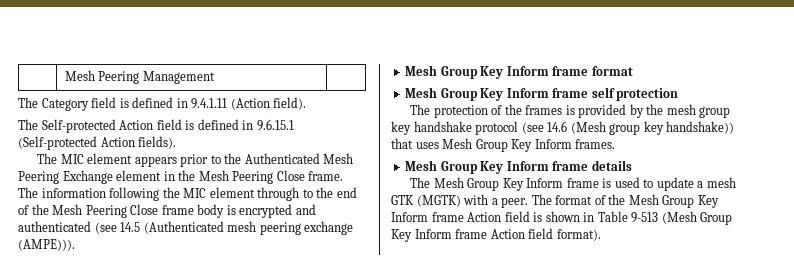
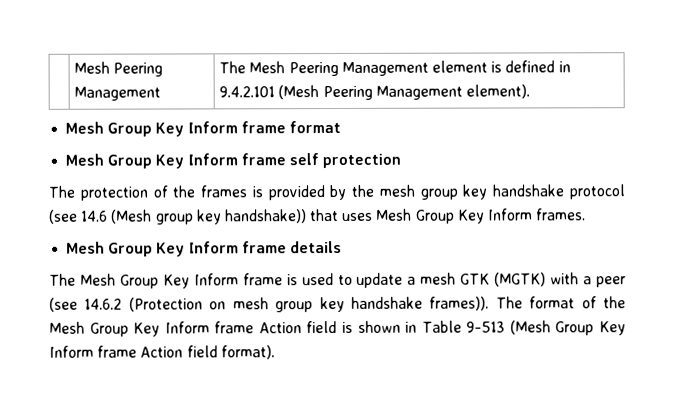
- | Mesh Peering Management |
- The Category field is defined in 9.4.1.11 (Action field).
- The Self-protected Action field is defined in 9.6.15.1 (Self-protected Action fields).
- The MIC element appears prior to the Authenticated Mesh Peering Exchange element in the Mesh Peering Close frame. The information following the MIC element through to the end of the Mesh Peering Close frame body is encrypted and authenticated (see 14.5 (Authenticated mesh peering exchange (AMPE))).
+ | Mesh Peering Management | The Mesh Peering Management element is defined in 9.4.2.101 (Mesh Peering Management element).
- The Mesh Group Key Inform frame is used to update a mesh GTK (MGTK) with a peer.
+ The Mesh Group Key Inform frame is used to update a mesh GTK (MGTK) with a peer (see 14.6.2 (Protection on mesh group key handshake frames)).

